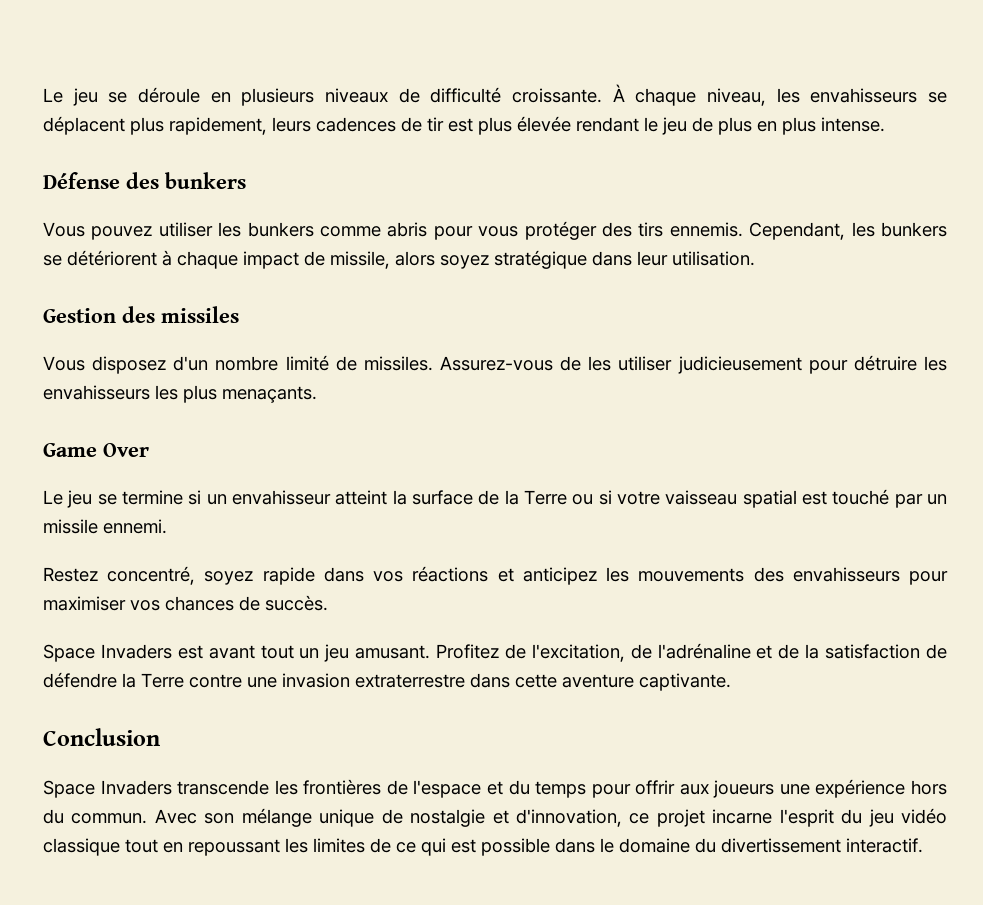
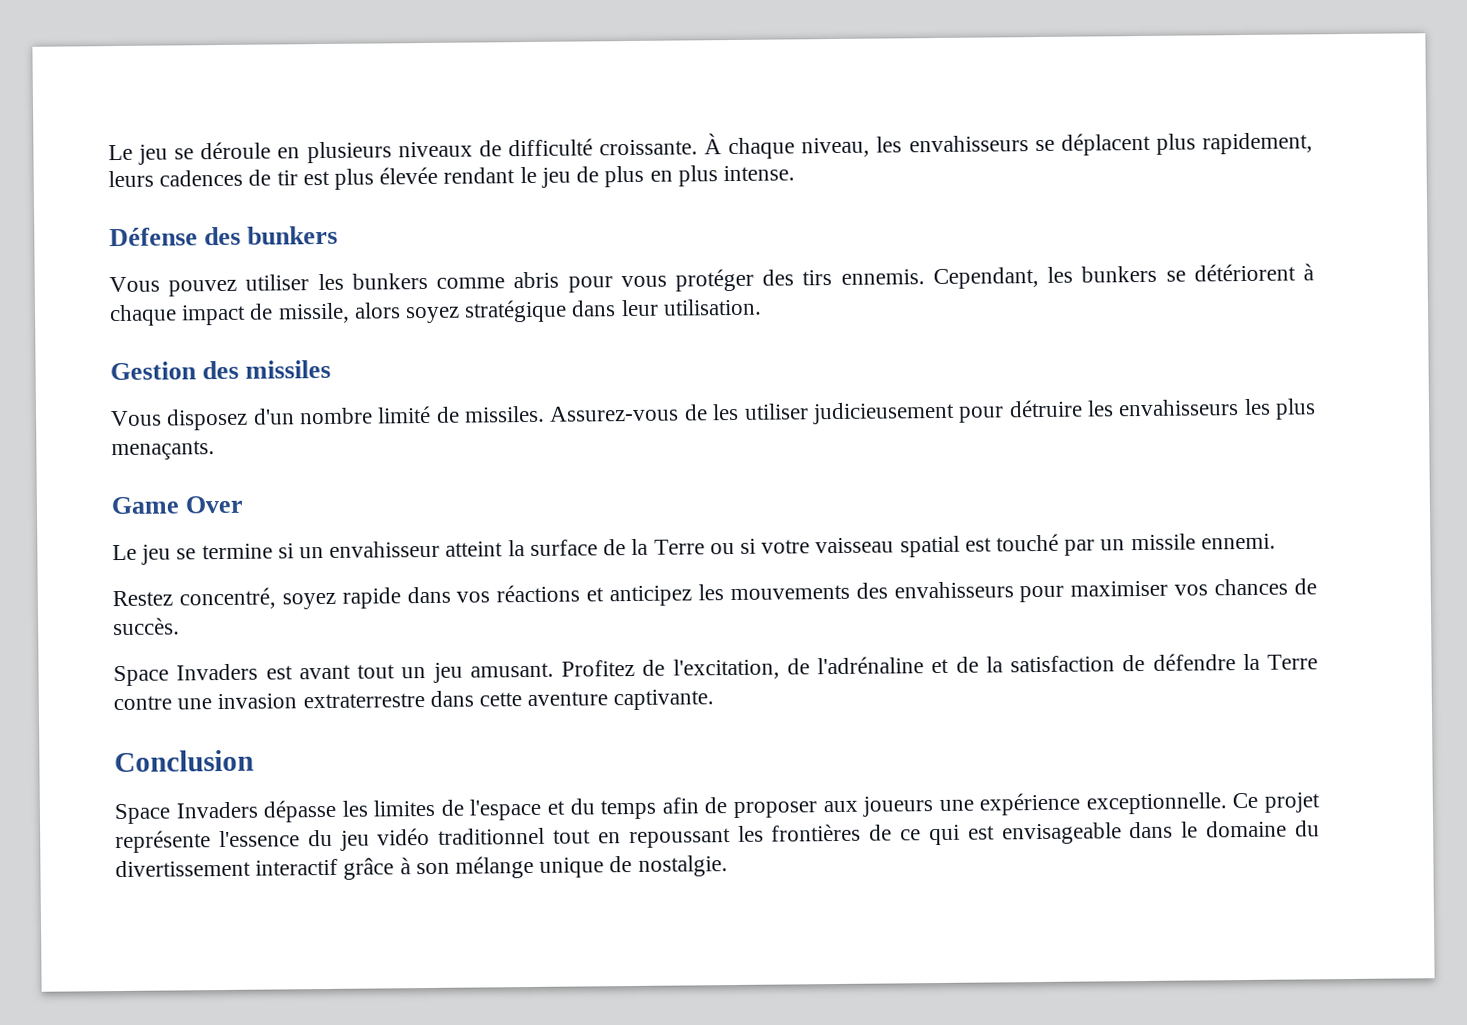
- Space Invaders transcende les frontières de l'espace et du temps pour offrir aux joueurs une expérience hors du commun. Avec son mélange unique de nostalgie et d'innovation, ce projet incarne l'esprit du jeu vidéo classique tout en repoussant les limites de ce qui est possible dans le domaine du divertissement interactif.
+ Space Invaders dépasse les limites de l'espace et du temps afin de proposer aux joueurs une expérience exceptionnelle. Ce projet représente l'essence du jeu vidéo traditionnel tout en repoussant les frontières de ce qui est envisageable dans le domaine du divertissement interactif grâce à son mélange unique de nostalgie.

